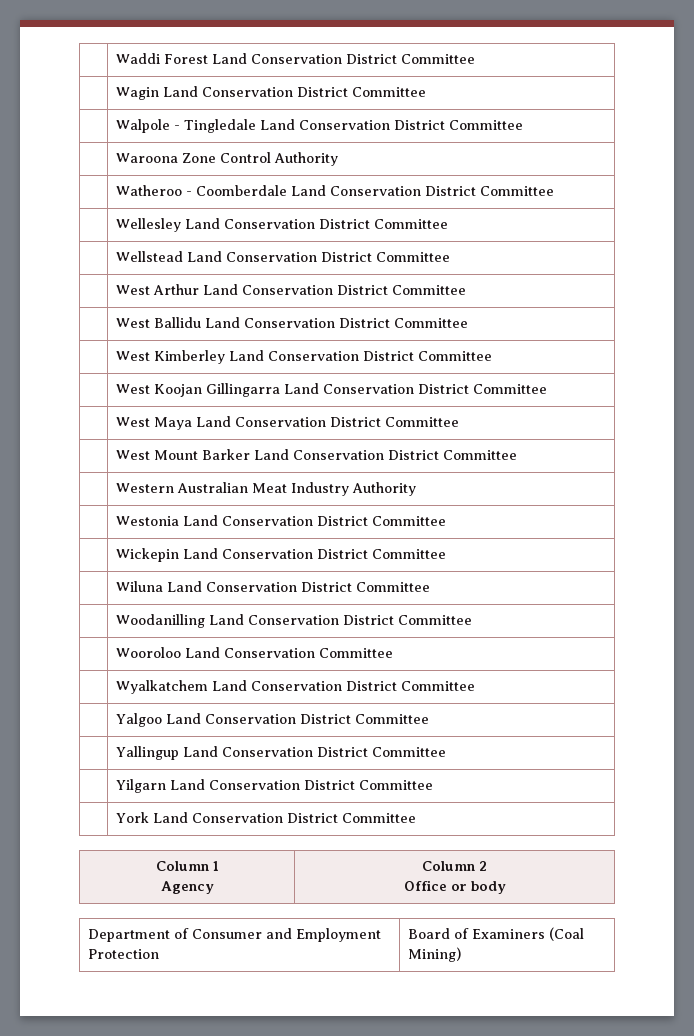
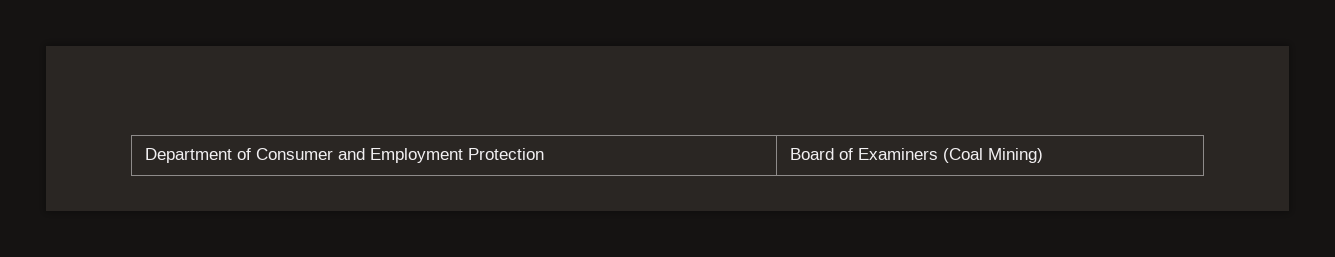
- | Waddi Forest Land Conservation District Committee
- | Wagin Land Conservation District Committee
- | Walpole - Tingledale Land Conservation District Committee
- | Waroona Zone Control Authority
- | Watheroo - Coomberdale Land Conservation District Committee
- | Wellesley Land Conservation District Committee
- | Wellstead Land Conservation District Committee
- | West Arthur Land Conservation District Committee
- | West Ballidu Land Conservation District Committee
- | West Kimberley Land Conservation District Committee
- | West Koojan Gillingarra Land Conservation District Committee
- | West Maya Land Conservation District Committee
- | West Mount Barker Land Conservation District Committee
- | Western Australian Meat Industry Authority
- | Westonia Land Conservation District Committee
- | Wickepin Land Conservation District Committee
- | Wiluna Land Conservation District Committee
- | Woodanilling Land Conservation District Committee
- | Wooroloo Land Conservation Committee
- | Wyalkatchem Land Conservation District Committee
- | Yalgoo Land Conservation District Committee
- | Yallingup Land Conservation District Committee
- | Yilgarn Land Conservation District Committee
- | York Land Conservation District Committee
- Column 1
- Agency | Column 2
- Office or body

